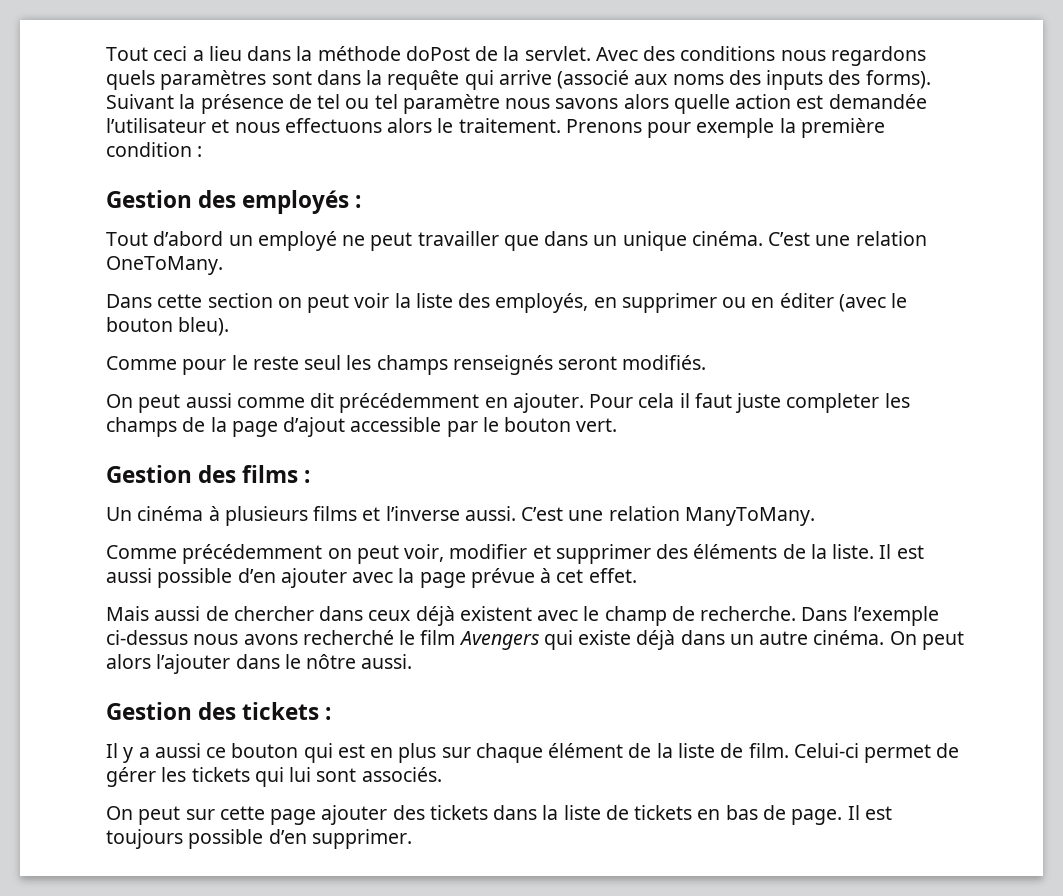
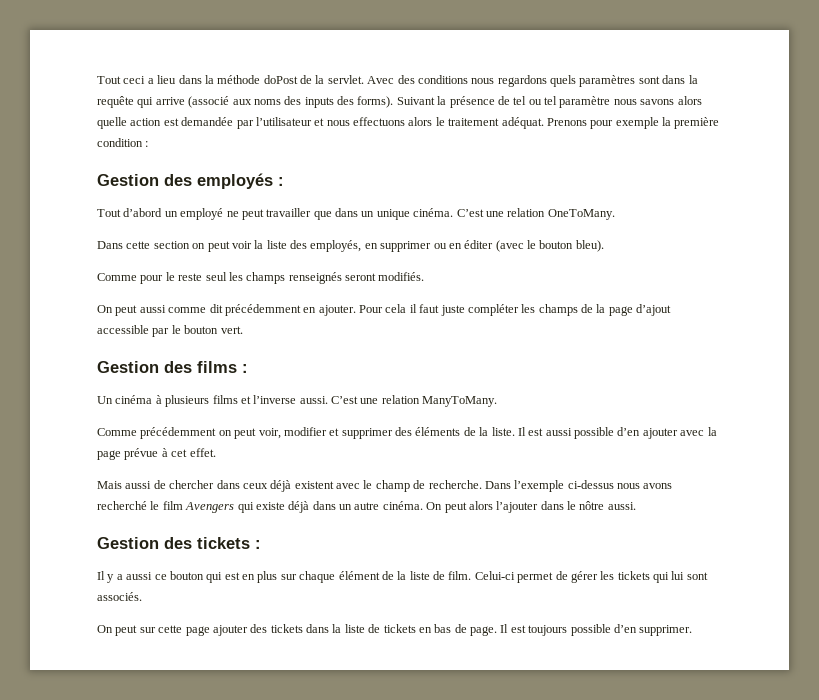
- Suivant la présence de tel ou tel paramètre nous savons alors quelle action est demandée l’utilisateur et nous effectuons alors le traitement.
+ Suivant la présence de tel ou tel paramètre nous savons alors quelle action est demandée par l’utilisateur et nous effectuons alors le traitement adéquat.
- Pour cela il faut juste completer les champs de la page d’ajout accessible par le bouton vert.
+ Pour cela il faut juste compléter les champs de la page d’ajout accessible par le bouton vert.

